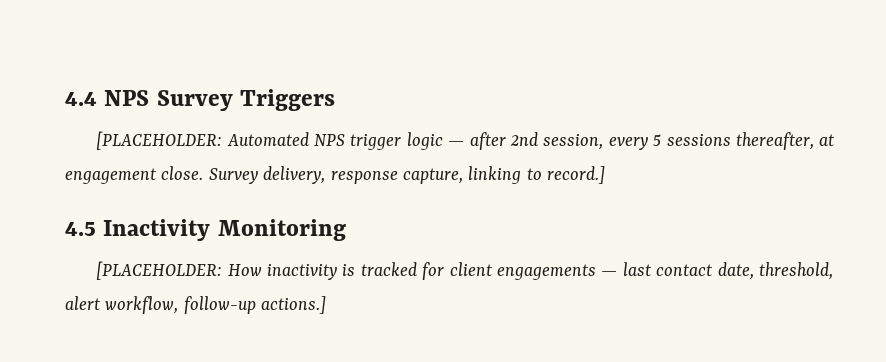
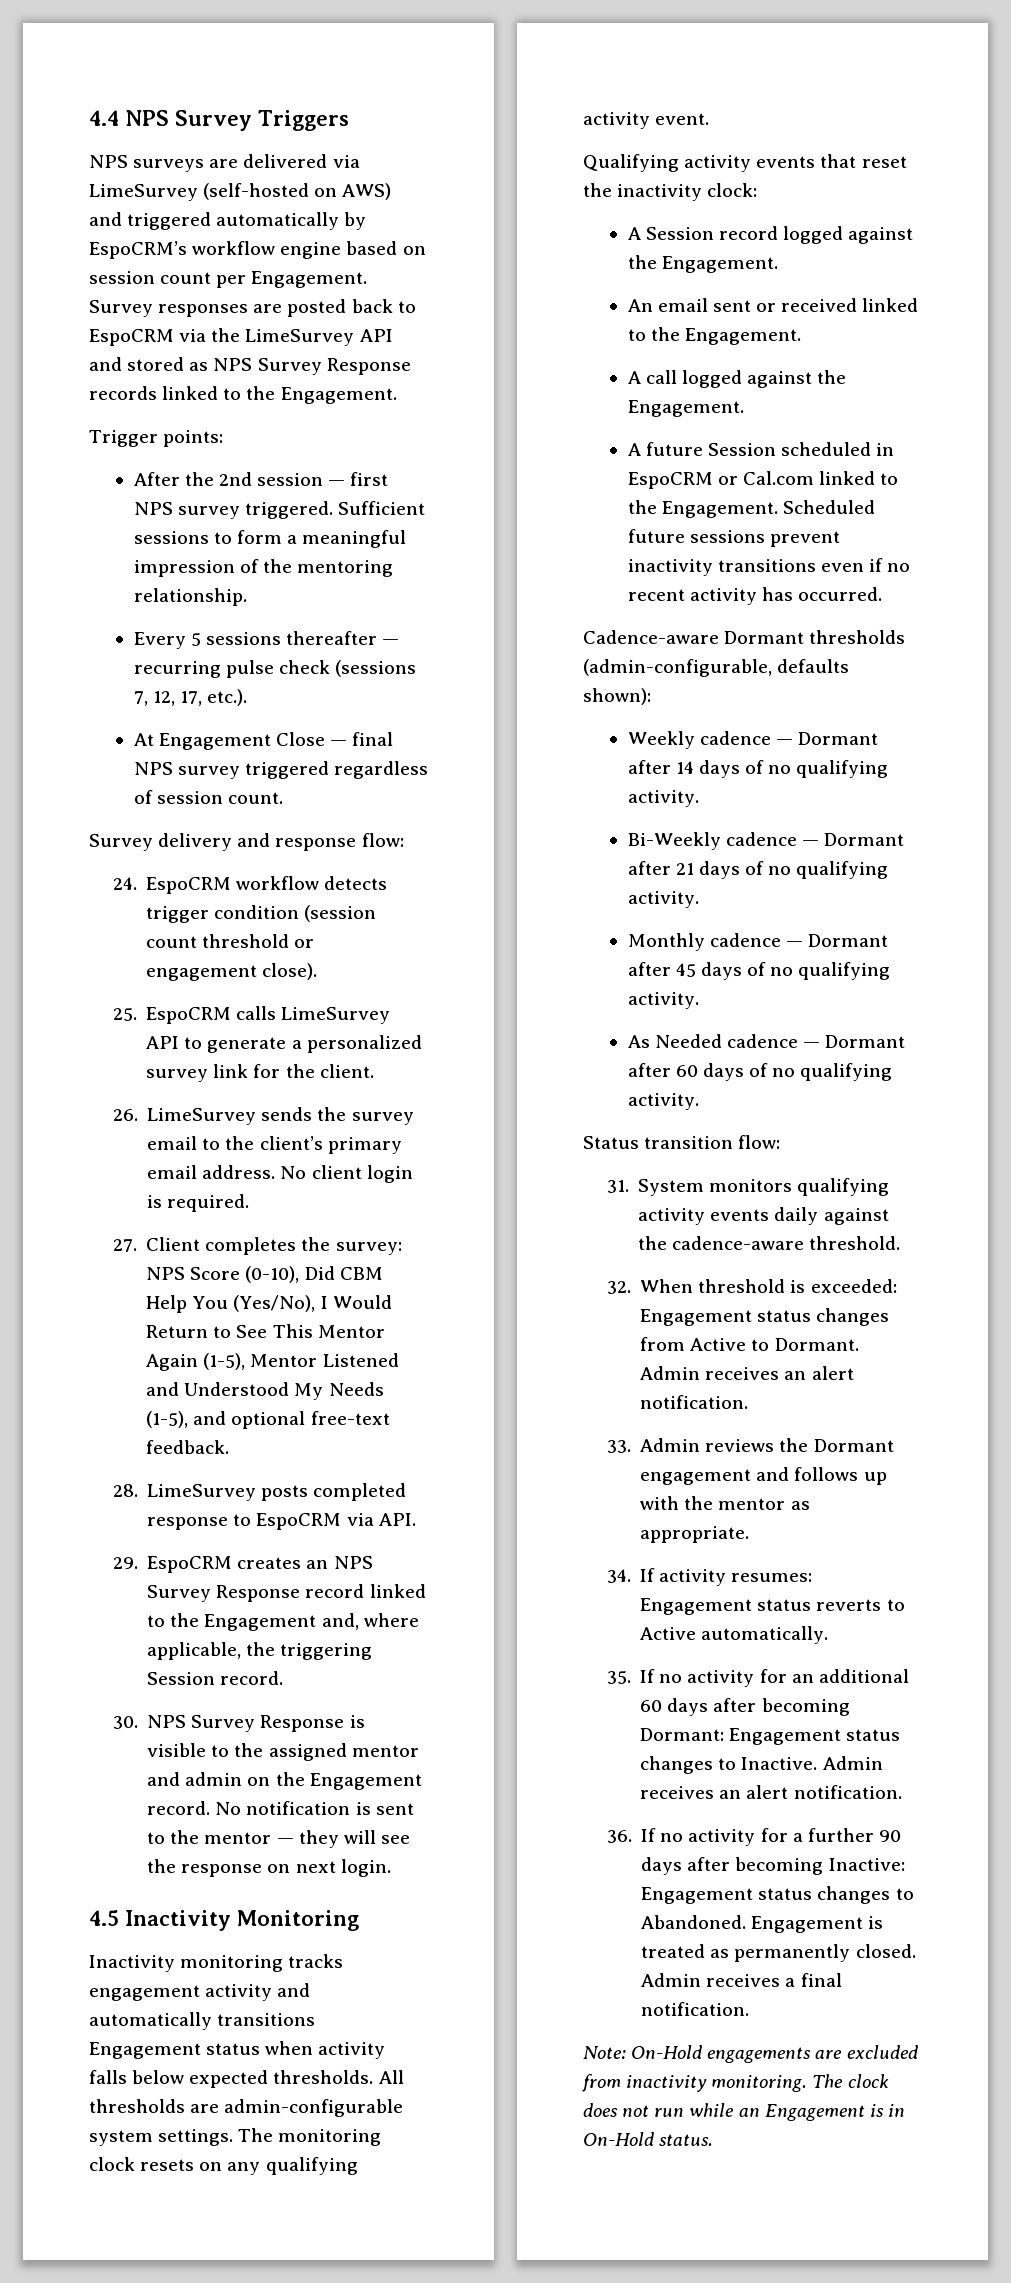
- [PLACEHOLDER: Automated NPS trigger logic — after 2nd session, every 5 sessions thereafter, at engagement close. Survey delivery, response capture, linking to record.]
+ NPS surveys are delivered via LimeSurvey (self-hosted on AWS) and triggered automatically by EspoCRM’s workflow engine based on session count per Engagement. Survey responses are posted back to EspoCRM via the LimeSurvey API and stored as NPS Survey Response records linked to the Engagement.
+ Trigger points:
+ After the 2nd session — first NPS survey triggered. Sufficient sessions to form a meaningful impression of the mentoring relationship.
+ Every 5 sessions thereafter — recurring pulse check (sessions 7, 12, 17, etc.).
+ At Engagement Close — final NPS survey triggered regardless of session count.
+ Survey delivery and response flow:
+ 24. EspoCRM workflow detects trigger condition (session count threshold or engagement close).
+ 25. EspoCRM calls LimeSurvey API to generate a personalized survey link for the client.
+ 26. LimeSurvey sends the survey email to the client’s primary email address. No client login is required.
+ 27. Client completes the survey: NPS Score (0-10), Did CBM Help You (Yes/No), I Would Return to See This Mentor Again (1-5), Mentor Listened and Understood My Needs (1-5), and optional free-text feedback.
+ 28. LimeSurvey posts completed response to EspoCRM via API.
+ 29. EspoCRM creates an NPS Survey Response record linked to the Engagement and, where applicable, the triggering Session record.
+ 30. NPS Survey Response is visible to the assigned mentor and admin on the Engagement record. No notification is sent to the mentor — they will see the response on next login.
  4.5 Inactivity Monitoring
- [PLACEHOLDER: How inactivity is tracked for client engagements — last contact date, threshold, alert workflow, follow-up actions.]
+ Inactivity monitoring tracks engagement activity and automatically transitions Engagement status when activity falls below expected thresholds. All thresholds are admin-configurable system settings. The monitoring clock resets on any qualifying activity event.
+ Qualifying activity events that reset the inactivity clock:
+ A Session record logged against the Engagement.
+ An email sent or received linked to the Engagement.
+ A call logged against the Engagement.
+ A future Session scheduled in EspoCRM or Cal.com linked to the Engagement. Scheduled future sessions prevent inactivity transitions even if no recent activity has occurred.
+ Cadence-aware Dormant thresholds (admin-configurable, defaults shown):
+ Weekly cadence — Dormant after 14 days of no qualifying activity.
+ Bi-Weekly cadence — Dormant after 21 days of no qualifying activity.
+ Monthly cadence — Dormant after 45 days of no qualifying activity.
+ As Needed cadence — Dormant after 60 days of no qualifying activity.
+ Status transition flow:
+ 31. System monitors qualifying activity events daily against the cadence-aware threshold.
+ 32. When threshold is exceeded: Engagement status changes from Active to Dormant. Admin receives an alert notification.
+ 33. Admin reviews the Dormant engagement and follows up with the mentor as appropriate.
+ 34. If activity resumes: Engagement status reverts to Active automatically.
+ 35. If no activity for an additional 60 days after becoming Dormant: Engagement status changes to Inactive. Admin receives an alert notification.
+ 36. If no activity for a further 90 days after becoming Inactive: Engagement status changes to Abandoned. Engagement is treated as permanently closed. Admin receives a final notification.
+ Note: On-Hold engagements are excluded from inactivity monitoring. The clock does not run while an Engagement is in On-Hold status.

